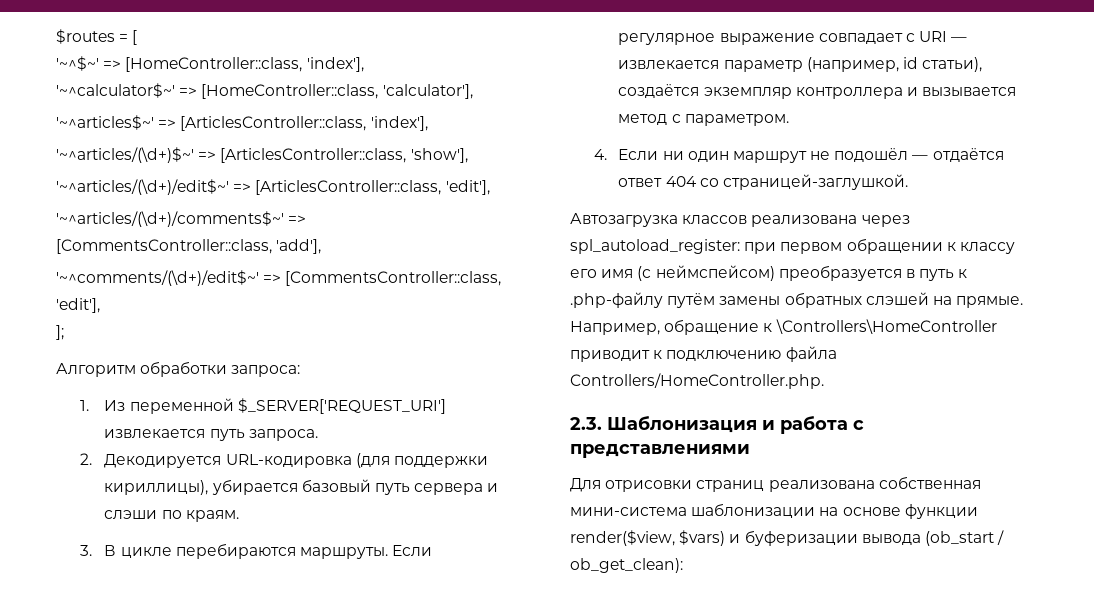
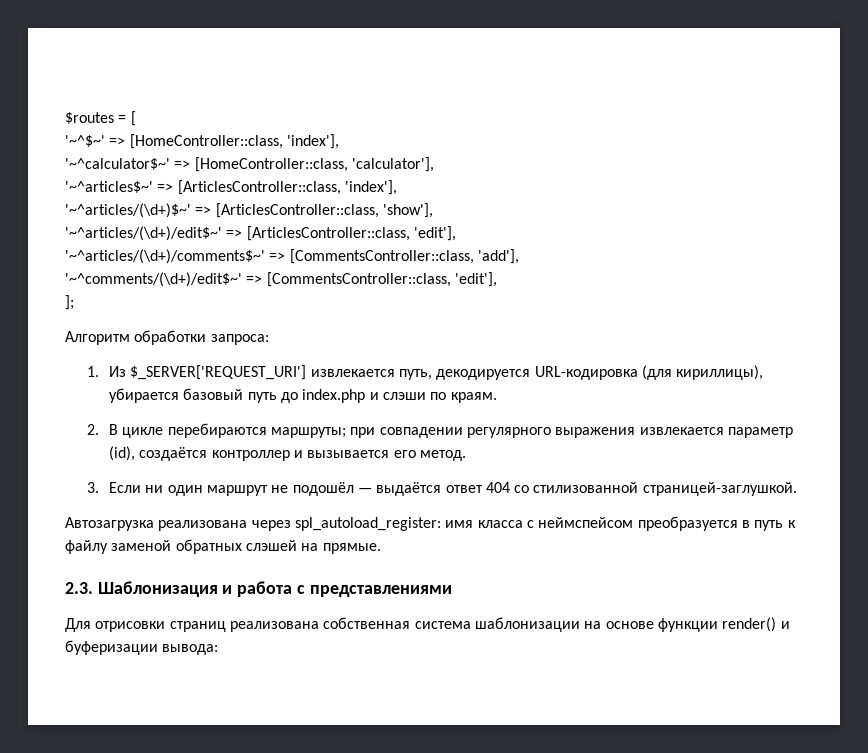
- 1. Из переменной $_SERVER['REQUEST_URI'] извлекается путь запроса.
- 2. Декодируется URL-кодировка (для поддержки кириллицы), убирается базовый путь сервера и слэши по краям.
+ 1. Из $_SERVER['REQUEST_URI'] извлекается путь, декодируется URL-кодировка (для кириллицы), убирается базовый путь до index.php и слэши по краям.
- 3. В цикле перебираются маршруты. Если регулярное выражение совпадает с URI — извлекается параметр (например, id статьи), создаётся экземпляр контроллера и вызывается метод с параметром.
- 4. Если ни один маршрут не подошёл — отдаётся ответ 404 со страницей-заглушкой.
+ 2. В цикле перебираются маршруты; при совпадении регулярного выражения извлекается параметр (id), создаётся контроллер и вызывается его метод.
+ 3. Если ни один маршрут не подошёл — выдаётся ответ 404 со стилизованной страницей-заглушкой.
- Автозагрузка классов реализована через spl_autoload_register: при первом обращении к классу его имя (с неймспейсом) преобразуется в путь к .php-файлу путём замены обратных слэшей на прямые. Например, обращение к \Controllers\HomeController приводит к подключению файла Controllers/HomeController.php.
+ Автозагрузка реализована через spl_autoload_register: имя класса с неймспейсом преобразуется в путь к файлу заменой обратных слэшей на прямые.
- Для отрисовки страниц реализована собственная мини-система шаблонизации на основе функции render($view, $vars) и буферизации вывода (ob_start / ob_get_clean):
+ Для отрисовки страниц реализована собственная система шаблонизации на основе функции render() и буферизации вывода:

